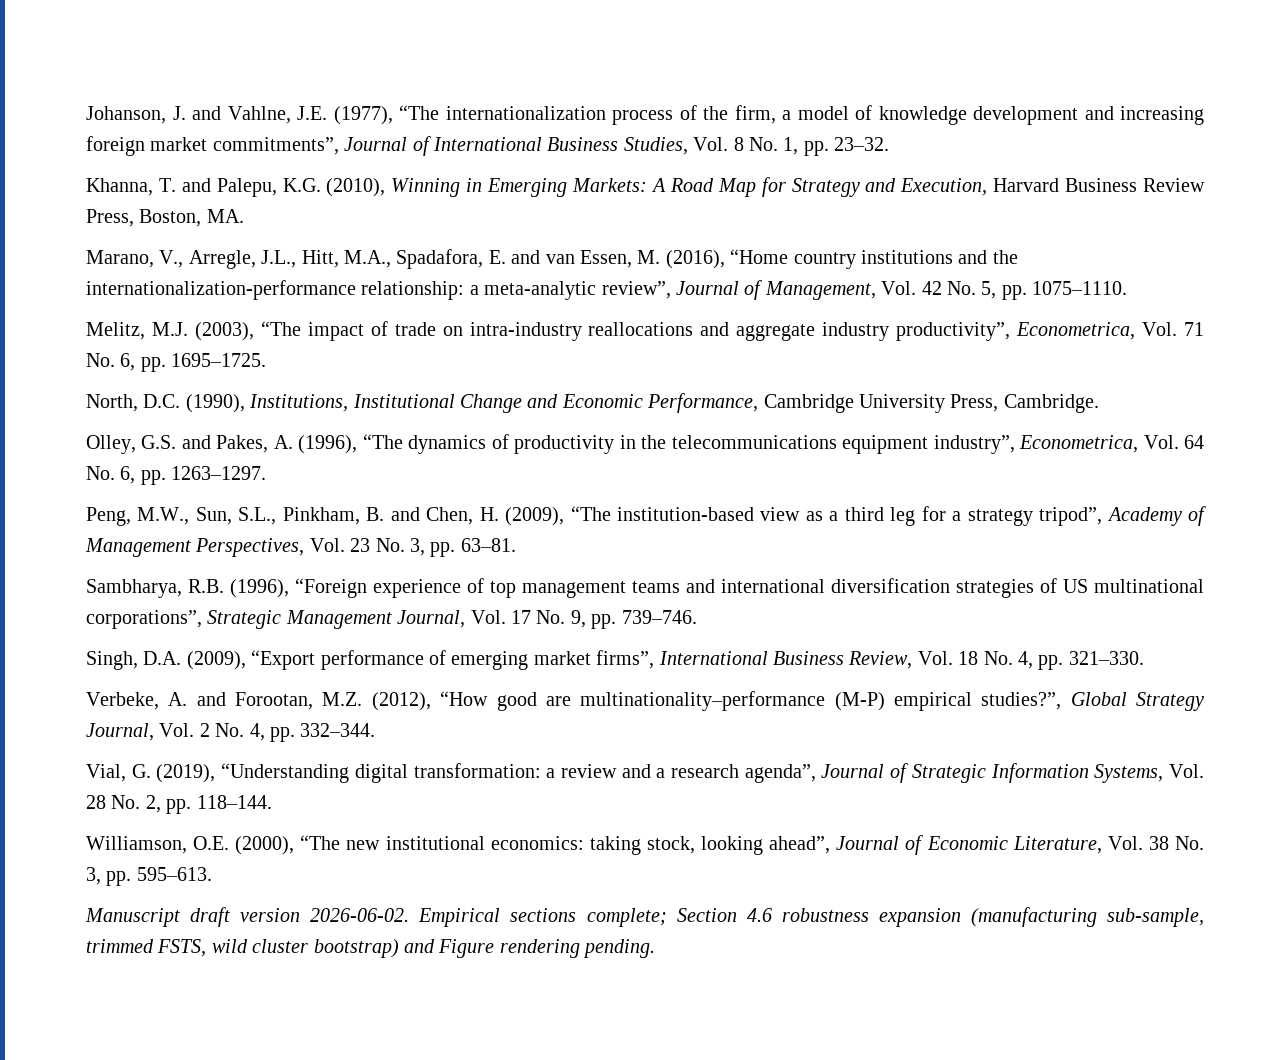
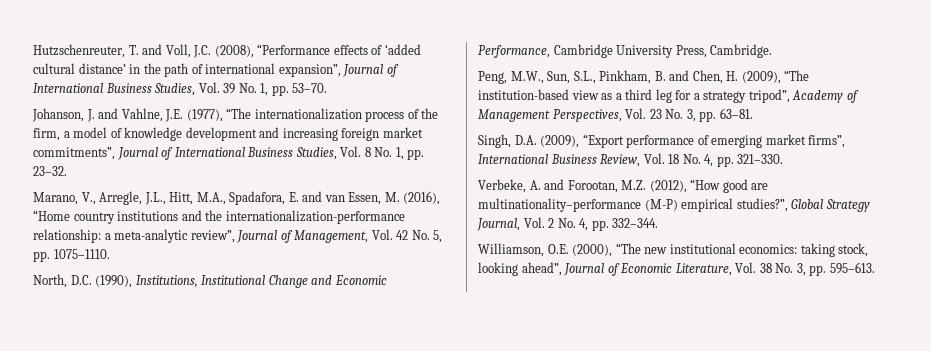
+ Hutzschenreuter, T. and Voll, J.C. (2008), “Performance effects of ‘added cultural distance’ in the path of international expansion”, Journal of International Business Studies, Vol. 39 No. 1, pp. 53–70.
- Khanna, T. and Palepu, K.G. (2010), Winning in Emerging Markets: A Road Map for Strategy and Execution, Harvard Business Review Press, Boston, MA.
- Melitz, M.J. (2003), “The impact of trade on intra-industry reallocations and aggregate industry productivity”, Econometrica, Vol. 71 No. 6, pp. 1695–1725.
- Olley, G.S. and Pakes, A. (1996), “The dynamics of productivity in the telecommunications equipment industry”, Econometrica, Vol. 64 No. 6, pp. 1263–1297.
- Sambharya, R.B. (1996), “Foreign experience of top management teams and international diversification strategies of US multinational corporations”, Strategic Management Journal, Vol. 17 No. 9, pp. 739–746.
- Vial, G. (2019), “Understanding digital transformation: a review and a research agenda”, Journal of Strategic Information Systems, Vol. 28 No. 2, pp. 118–144.
- Manuscript draft version 2026-06-02. Empirical sections complete; Section 4.6 robustness expansion (manufacturing sub-sample, trimmed FSTS, wild cluster bootstrap) and Figure rendering pending.

